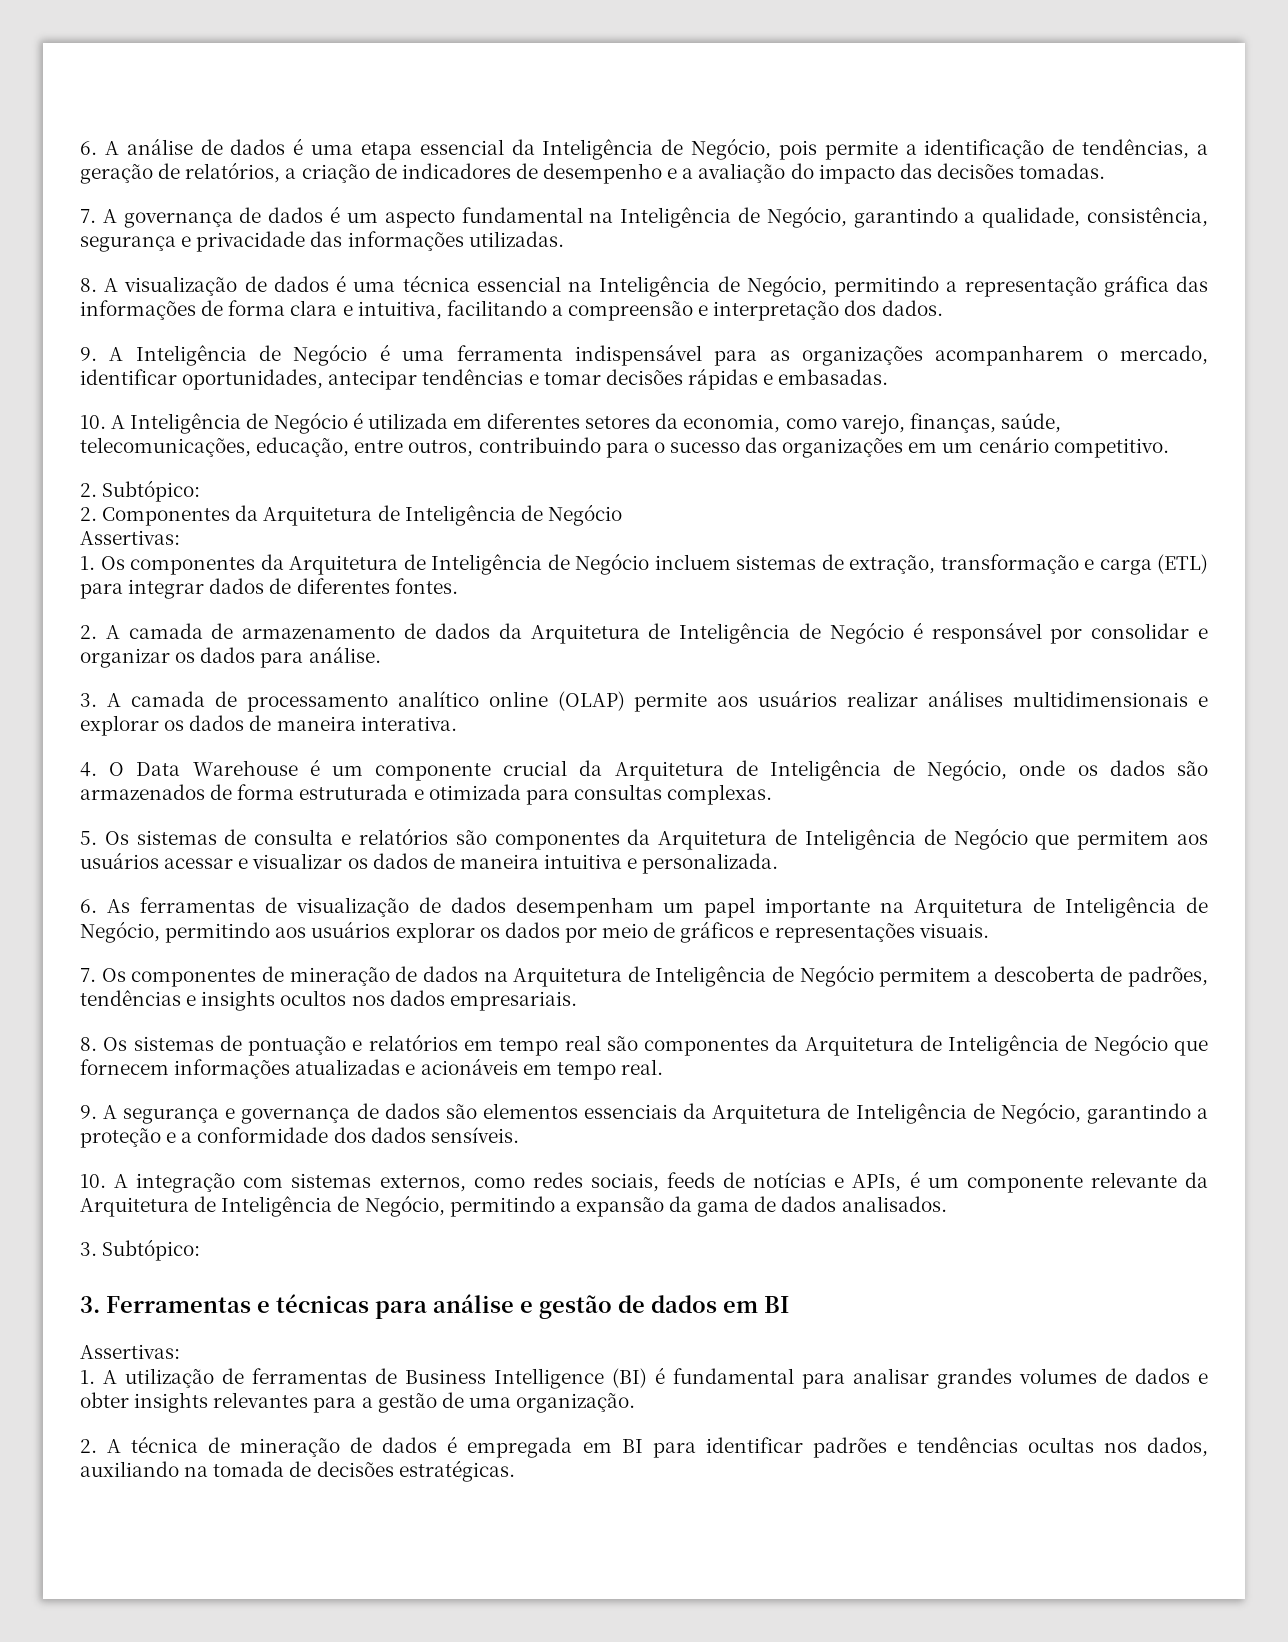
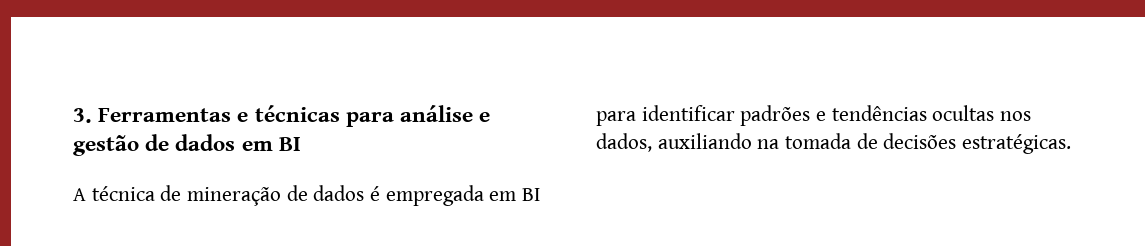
- 6. A análise de dados é uma etapa essencial da Inteligência de Negócio, pois permite a identificação de tendências, a geração de relatórios, a criação de indicadores de desempenho e a avaliação do impacto das decisões tomadas.
- 7. A governança de dados é um aspecto fundamental na Inteligência de Negócio, garantindo a qualidade, consistência, segurança e privacidade das informações utilizadas.
- 8. A visualização de dados é uma técnica essencial na Inteligência de Negócio, permitindo a representação gráfica das informações de forma clara e intuitiva, facilitando a compreensão e interpretação dos dados.
- 9. A Inteligência de Negócio é uma ferramenta indispensável para as organizações acompanharem o mercado, identificar oportunidades, antecipar tendências e tomar decisões rápidas e embasadas.
- 10. A Inteligência de Negócio é utilizada em diferentes setores da economia, como varejo, finanças, saúde, telecomunicações, educação, entre outros, contribuindo para o sucesso das organizações em um cenário competitivo.
- 2. Subtópico:
- 2. Componentes da Arquitetura de Inteligência de Negócio
- Assertivas:
- 1. Os componentes da Arquitetura de Inteligência de Negócio incluem sistemas de extração, transformação e carga (ETL) para integrar dados de diferentes fontes.
- 2. A camada de armazenamento de dados da Arquitetura de Inteligência de Negócio é responsável por consolidar e organizar os dados para análise.
- 3. A camada de processamento analítico online (OLAP) permite aos usuários realizar análises multidimensionais e explorar os dados de maneira interativa.
- 4. O Data Warehouse é um componente crucial da Arquitetura de Inteligência de Negócio, onde os dados são armazenados de forma estruturada e otimizada para consultas complexas.
- 5. Os sistemas de consulta e relatórios são componentes da Arquitetura de Inteligência de Negócio que permitem aos usuários acessar e visualizar os dados de maneira intuitiva e personalizada.
- 6. As ferramentas de visualização de dados desempenham um papel importante na Arquitetura de Inteligência de Negócio, permitindo aos usuários explorar os dados por meio de gráficos e representações visuais.
- 7. Os componentes de mineração de dados na Arquitetura de Inteligência de Negócio permitem a descoberta de padrões, tendências e insights ocultos nos dados empresariais.
- 8. Os sistemas de pontuação e relatórios em tempo real são componentes da Arquitetura de Inteligência de Negócio que fornecem informações atualizadas e acionáveis em tempo real.
- 9. A segurança e governança de dados são elementos essenciais da Arquitetura de Inteligência de Negócio, garantindo a proteção e a conformidade dos dados sensíveis.
- 10. A integração com sistemas externos, como redes sociais, feeds de notícias e APIs, é um componente relevante da Arquitetura de Inteligência de Negócio, permitindo a expansão da gama de dados analisados.
- 3. Subtópico:
  3. Ferramentas e técnicas para análise e gestão de dados em BI
- Assertivas:
- 1. A utilização de ferramentas de Business Intelligence (BI) é fundamental para analisar grandes volumes de dados e obter insights relevantes para a gestão de uma organização.
- 2. A técnica de mineração de dados é empregada em BI para identificar padrões e tendências ocultas nos dados, auxiliando na tomada de decisões estratégicas.
+ A técnica de mineração de dados é empregada em BI para identificar padrões e tendências ocultas nos dados, auxiliando na tomada de decisões estratégicas.

